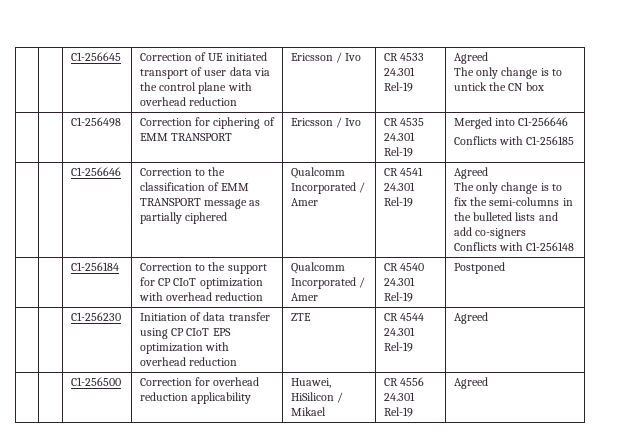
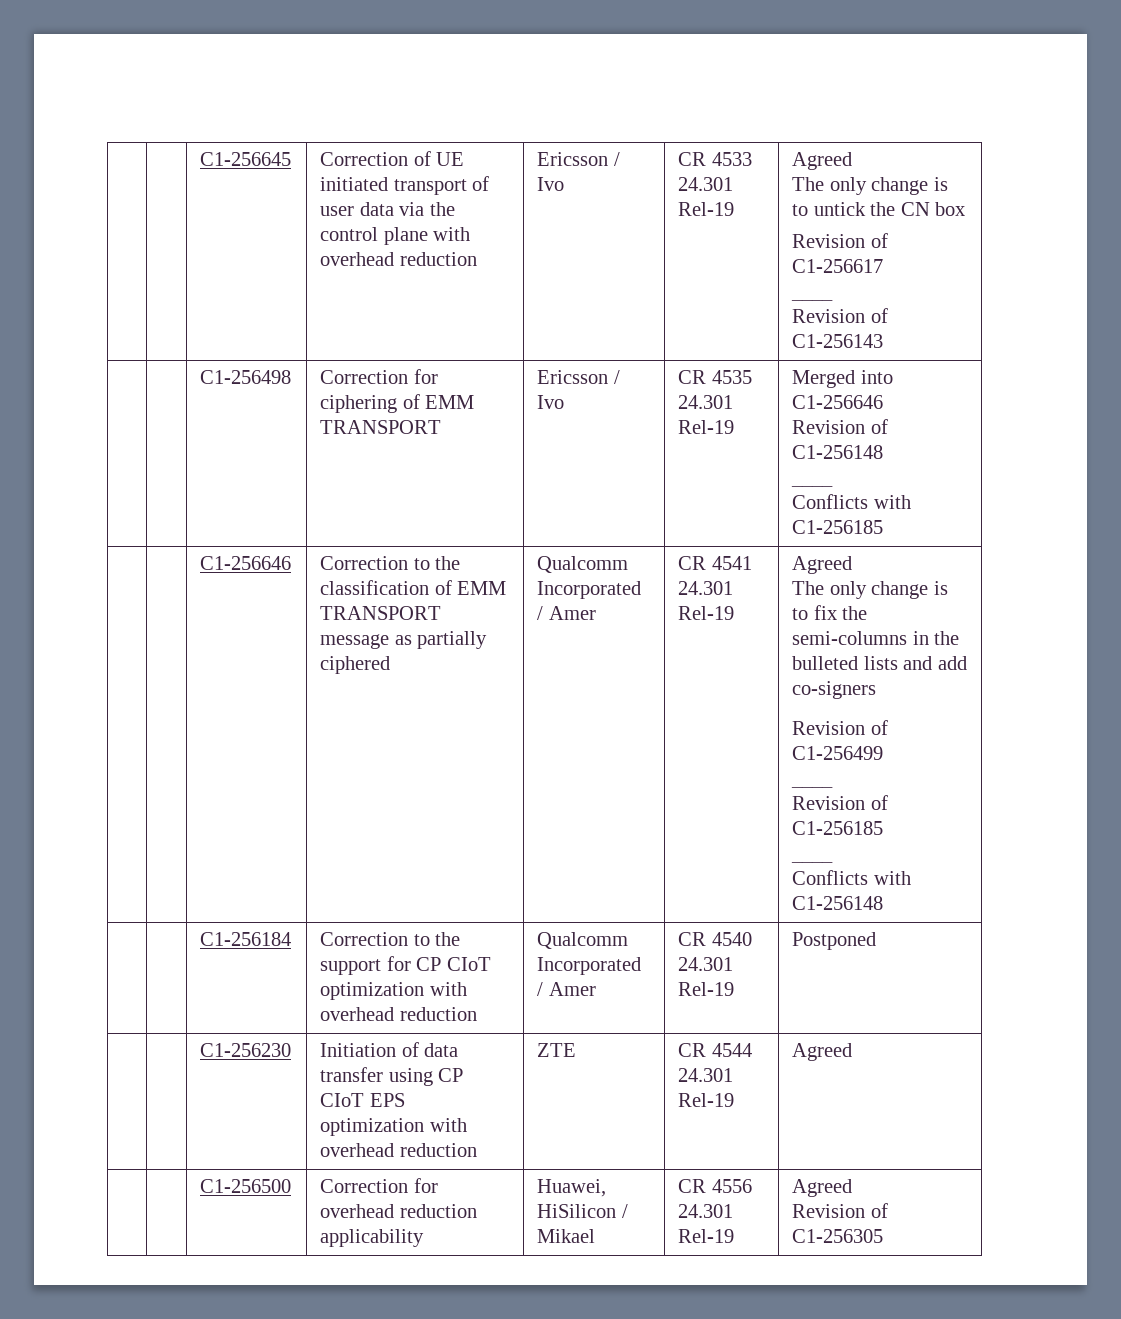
  | | C1-256645 | Correction of UE initiated transport of user data via the control plane with overhead reduction | Ericsson / Ivo | CR 4533 24.301 Rel-19 | Agreed
  The only change is to untick the CN box
+ Revision of C1-256617
+ ____
+ Revision of C1-256143
  | | C1-256498 | Correction for ciphering of EMM TRANSPORT | Ericsson / Ivo | CR 4535 24.301 Rel-19 | Merged into C1-256646
+ Revision of C1-256148
+ ____
+ Revision of C1-256499
+ ____
+ Revision of C1-256185
+ ____
  | | C1-256500 | Correction for overhead reduction applicability | Huawei, HiSilicon / Mikael | CR 4556 24.301 Rel-19 | Agreed
+ Revision of C1-256305

